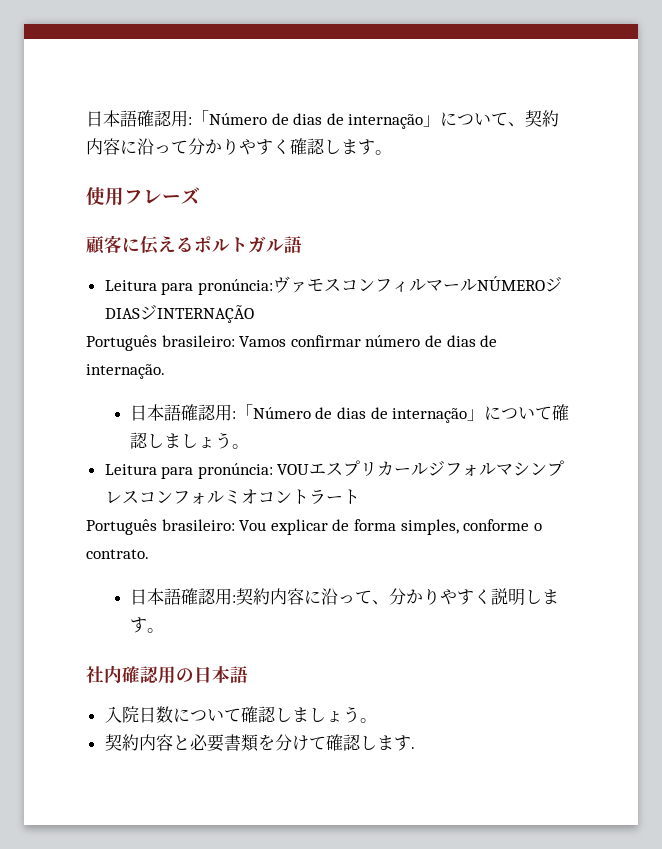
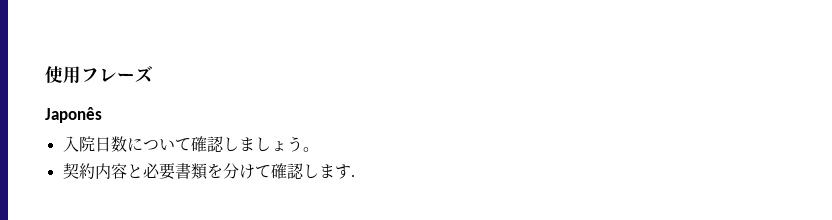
- 日本語確認用:「Número de dias de internação」について、契約内容に沿って分かりやすく確認します。
  使用フレーズ
- 顧客に伝えるポルトガル語
- Leitura para pronúncia:ヴァモスコンフィルマールNÚMEROジDIASジINTERNAÇÃO
- Português brasileiro: Vamos confirmar número de dias de internação.
- 日本語確認用:「Número de dias de internação」について確認しましょう。
- Leitura para pronúncia: VOUエスプリカールジフォルマシンプレスコンフォルミオコントラート
- Português brasileiro: Vou explicar de forma simples, conforme o contrato.
- 日本語確認用:契約内容に沿って、分かりやすく説明します。
- 社内確認用の日本語
+ Japonês

